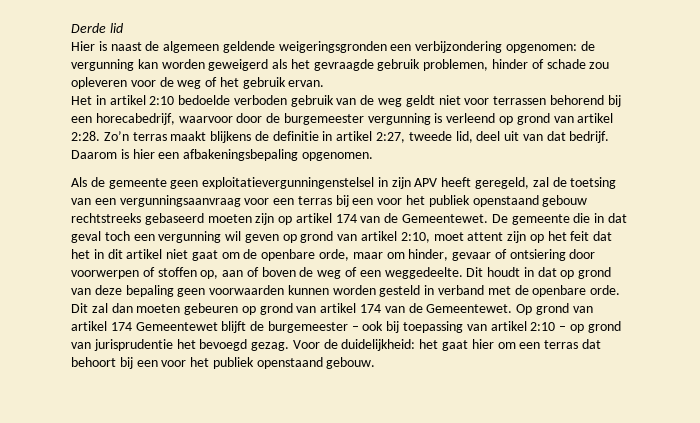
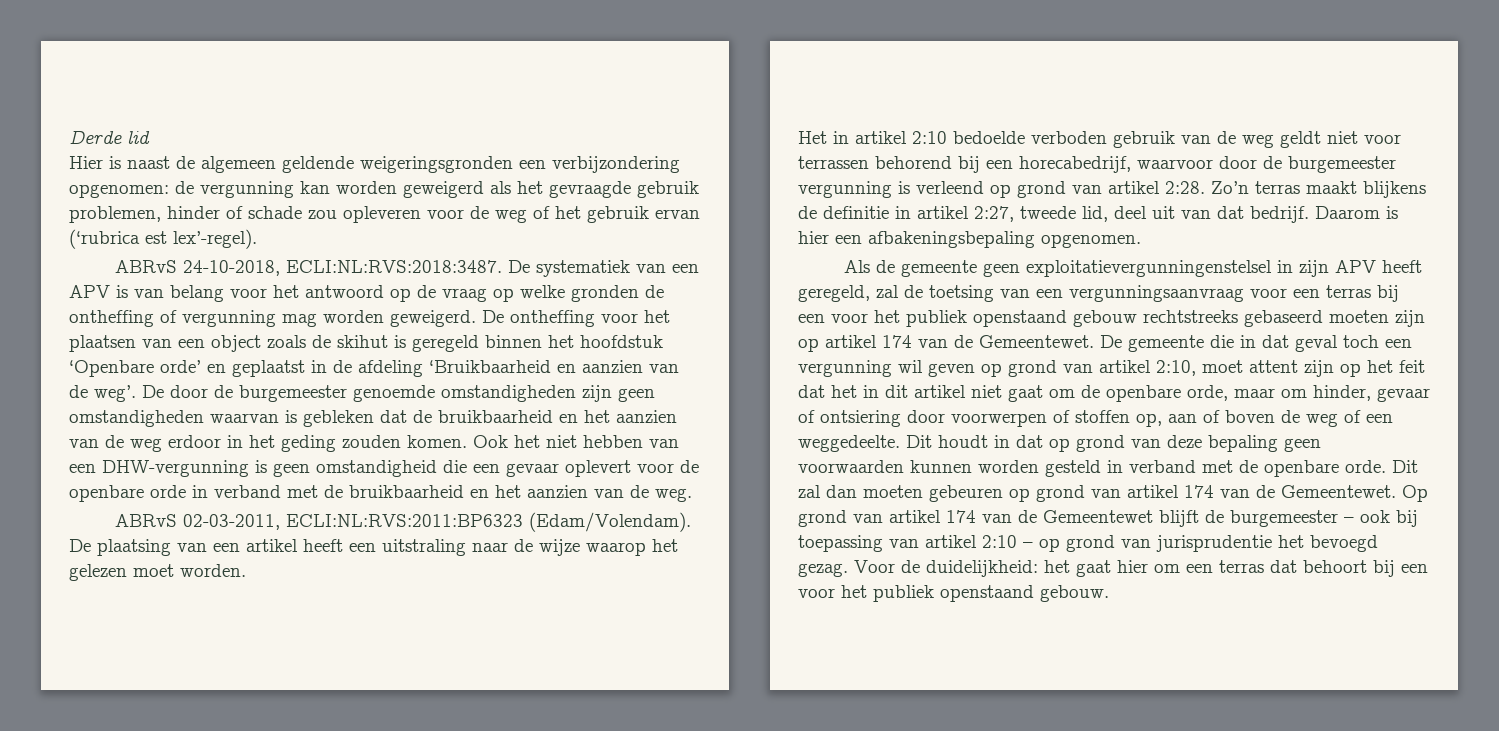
- Hier is naast de algemeen geldende weigeringsgronden een verbijzondering opgenomen: de vergunning kan worden geweigerd als het gevraagde gebruik problemen, hinder of schade zou opleveren voor de weg of het gebruik ervan.
+ Hier is naast de algemeen geldende weigeringsgronden een verbijzondering opgenomen: de vergunning kan worden geweigerd als het gevraagde gebruik problemen, hinder of schade zou opleveren voor de weg of het gebruik ervan (‘rubrica est lex’-regel).
+ ABRvS 24-10-2018, ECLI:NL:RVS:2018:3487. De systematiek van een APV is van belang voor het antwoord op de vraag op welke gronden de ontheffing of vergunning mag worden geweigerd. De ontheffing voor het plaatsen van een object zoals de skihut is geregeld binnen het hoofdstuk ‘Openbare orde’ en geplaatst in de afdeling ‘Bruikbaarheid en aanzien van de weg’. De door de burgemeester genoemde omstandigheden zijn geen omstandigheden waarvan is gebleken dat de bruikbaarheid en het aanzien van de weg erdoor in het geding zouden komen. Ook het niet hebben van een DHW-vergunning is geen omstandigheid die een gevaar oplevert voor de openbare orde in verband met de bruikbaarheid en het aanzien van de weg.
+ ABRvS 02-03-2011, ECLI:NL:RVS:2011:BP6323 (Edam/Volendam). De plaatsing van een artikel heeft een uitstraling naar de wijze waarop het gelezen moet worden.
- Op grond van artikel 174 Gemeentewet blijft de burgemeester – ook bij toepassing van artikel 2:10 – op grond van jurisprudentie het bevoegd gezag.
+ Op grond van artikel 174 van de Gemeentewet blijft de burgemeester – ook bij toepassing van artikel 2:10 – op grond van jurisprudentie het bevoegd gezag.

